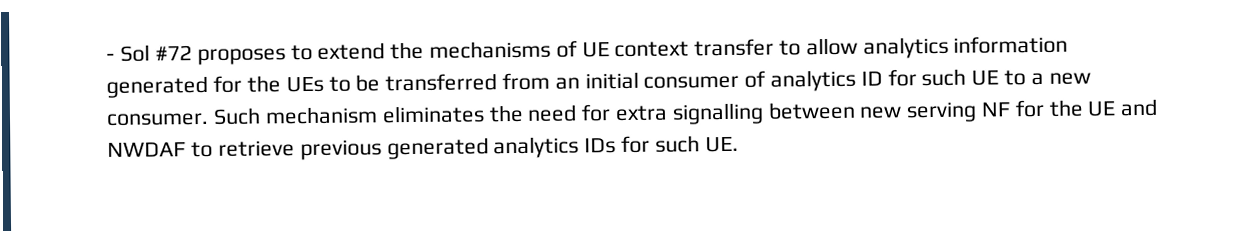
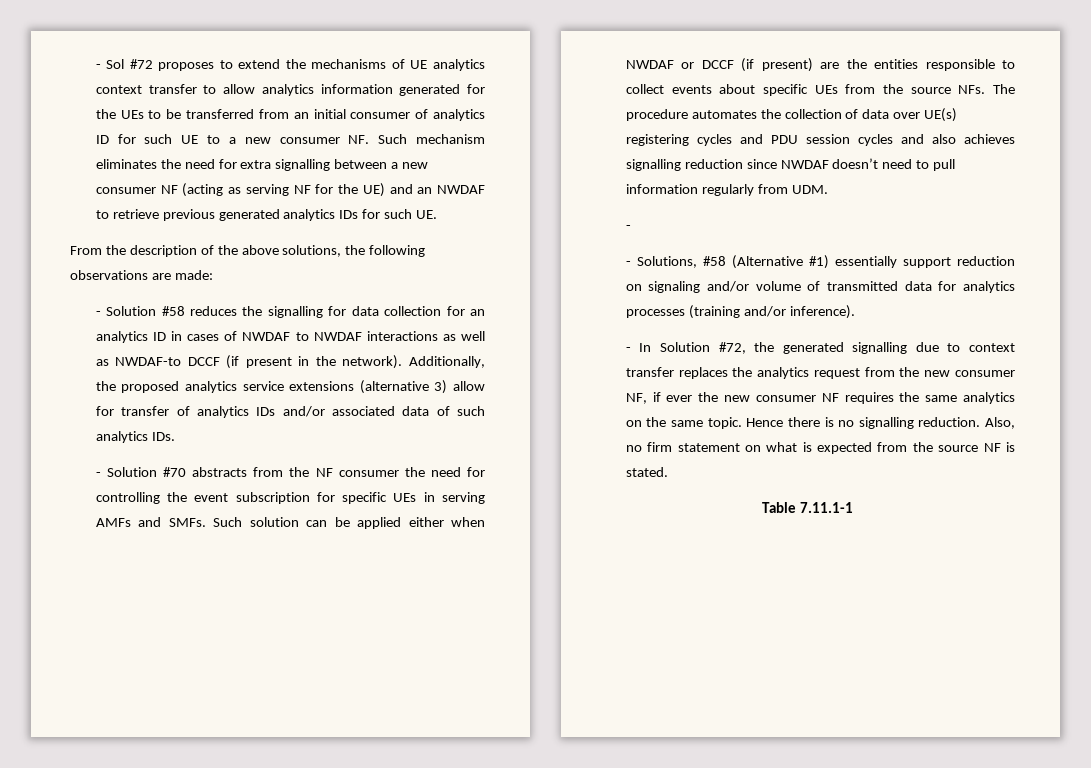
- - Sol #72 proposes to extend the mechanisms of UE context transfer to allow analytics information generated for the UEs to be transferred from an initial consumer of analytics ID for such UE to a new consumer. Such mechanism eliminates the need for extra signalling between new serving NF for the UE and NWDAF to retrieve previous generated analytics IDs for such UE.
+ - Sol #72 proposes to extend the mechanisms of UE analytics context transfer to allow analytics information generated for the UEs to be transferred from an initial consumer of analytics ID for such UE to a new consumer NF. Such mechanism eliminates the need for extra signalling between a new consumer NF (acting as serving NF for the UE) and an NWDAF to retrieve previous generated analytics IDs for such UE.
+ From the description of the above solutions, the following observations are made:
+ - Solution #58 reduces the signalling for data collection for an analytics ID in cases of NWDAF to NWDAF interactions as well as NWDAF-to DCCF (if present in the network). Additionally, the proposed analytics service extensions (alternative 3) allow for transfer of analytics IDs and/or associated data of such analytics IDs.
+ - Solution #70 abstracts from the NF consumer the need for controlling the event subscription for specific UEs in serving AMFs and SMFs. Such solution can be applied either when NWDAF or DCCF (if present) are the entities responsible to collect events about specific UEs from the source NFs. The procedure automates the collection of data over UE(s) registering cycles and PDU session cycles and also achieves signalling reduction since NWDAF doesn’t need to pull information regularly from UDM.
+ -
+ - Solutions, #58 (Alternative #1) essentially support reduction on signaling and/or volume of transmitted data for analytics processes (training and/or inference).
+ - In Solution #72, the generated signalling due to context transfer replaces the analytics request from the new consumer NF, if ever the new consumer NF requires the same analytics on the same topic. Hence there is no signalling reduction. Also, no firm statement on what is expected from the source NF is stated.
+ Table 7.11.1-1

